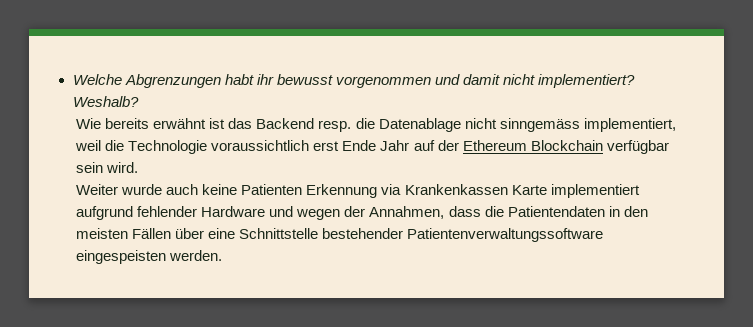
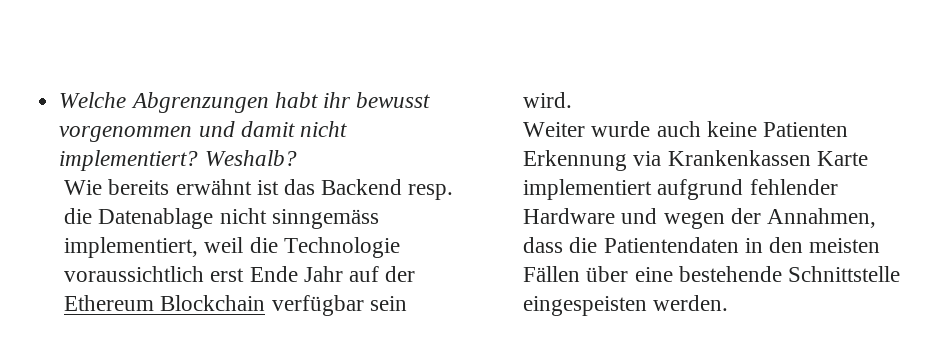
- Weiter wurde auch keine Patienten Erkennung via Krankenkassen Karte implementiert aufgrund fehlender Hardware und wegen der Annahmen, dass die Patientendaten in den meisten Fällen über eine Schnittstelle bestehender Patientenverwaltungssoftware eingespeisten werden.
+ Weiter wurde auch keine Patienten Erkennung via Krankenkassen Karte implementiert aufgrund fehlender Hardware und wegen der Annahmen, dass die Patientendaten in den meisten Fällen über eine bestehende Schnittstelle eingespeisten werden.

